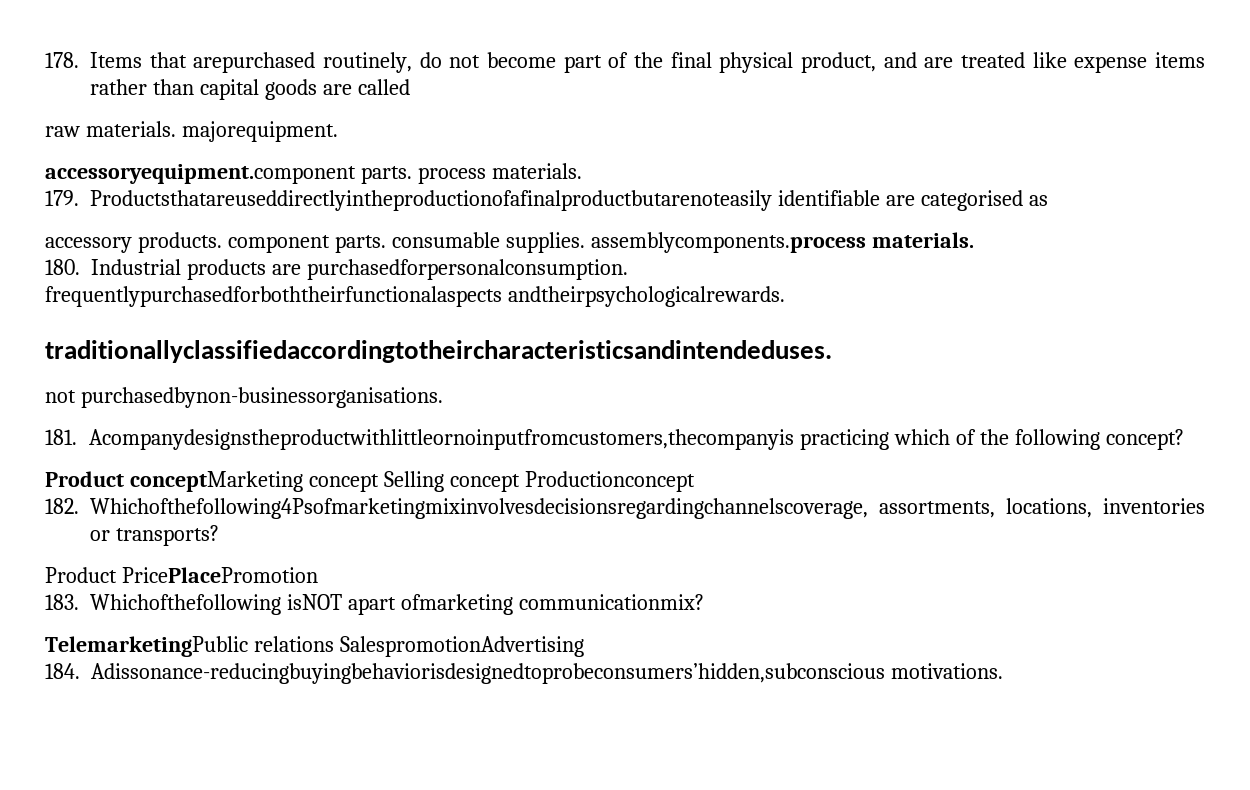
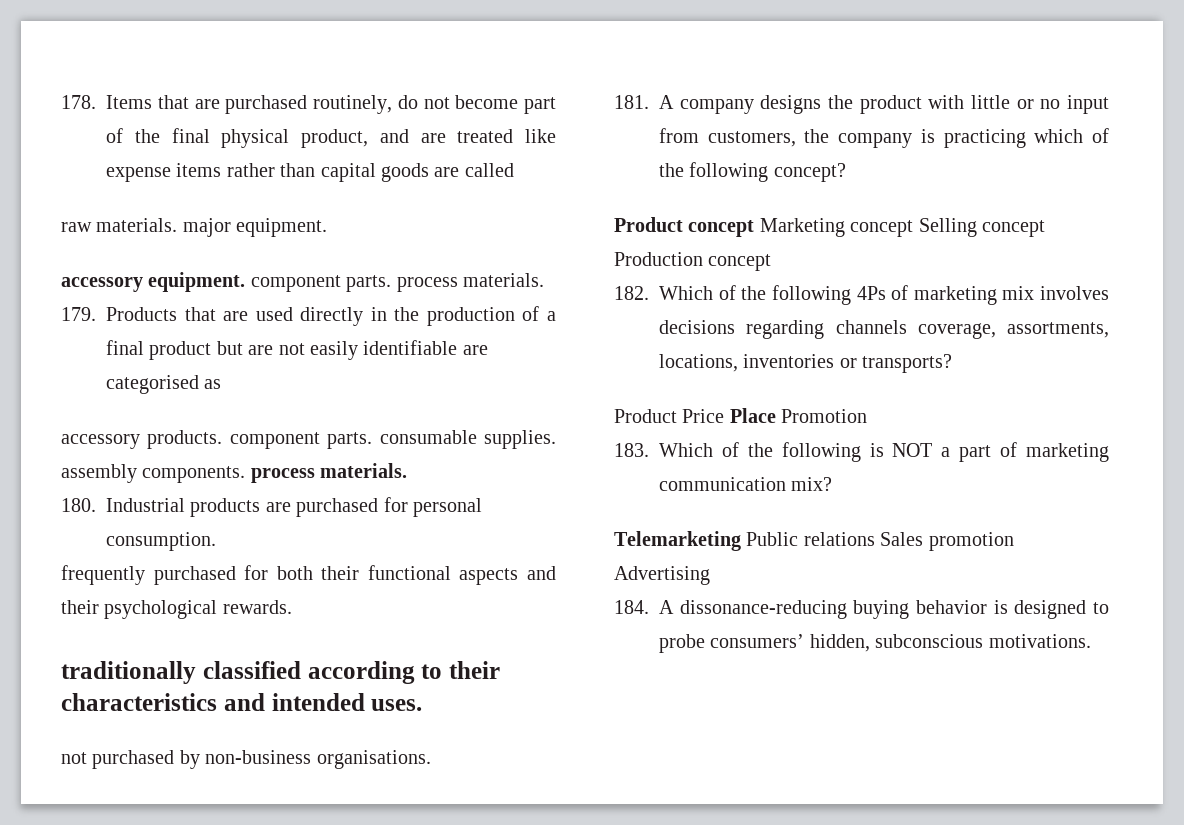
- 178. Items that arepurchased routinely, do not become part of the final physical product, and are treated like expense items rather than capital goods are called
+ 178. Items that are purchased routinely, do not become part of the final physical product, and are treated like expense items rather than capital goods are called
- raw materials. majorequipment.
- accessoryequipment.component parts. process materials.
+ raw materials. major equipment.
+ accessory equipment. component parts. process materials.
- 179. Productsthatareuseddirectlyintheproductionofafinalproductbutarenoteasily identifiable are categorised as
+ 179. Products that are used directly in the production of a final product but are not easily identifiable are categorised as
- accessory products. component parts. consumable supplies. assemblycomponents.process materials.
+ accessory products. component parts. consumable supplies. assembly components. process materials.
- 180. Industrial products are purchasedforpersonalconsumption.
- frequentlypurchasedforboththeirfunctionalaspects andtheirpsychologicalrewards.
- traditionallyclassifiedaccordingtotheircharacteristicsandintendeduses.
- not purchasedbynon-businessorganisations.
- 181. Acompanydesignstheproductwithlittleornoinputfromcustomers,thecompanyis practicing which of the following concept?
+ 180. Industrial products are purchased for personal consumption.
+ frequently purchased for both their functional aspects and their psychological rewards.
+ traditionally classified according to their characteristics and intended uses.
+ not purchased by non-business organisations.
+ 181. A company designs the product with little or no input from customers, the company is practicing which of the following concept?
- Product conceptMarketing concept Selling concept Productionconcept
+ Product concept Marketing concept Selling concept Production concept
- 182. Whichofthefollowing4Psofmarketingmixinvolvesdecisionsregardingchannelscoverage, assortments, locations, inventories or transports?
+ 182. Which of the following 4Ps of marketing mix involves decisions regarding channels coverage, assortments, locations, inventories or transports?
- Product PricePlacePromotion
- 183. Whichofthefollowing isNOT apart ofmarketing communicationmix?
- TelemarketingPublic relations SalespromotionAdvertising
- 184. Adissonance-reducingbuyingbehaviorisdesignedtoprobeconsumers’hidden,subconscious motivations.
+ Product Price Place Promotion
+ 183. Which of the following is NOT a part of marketing communication mix?
+ Telemarketing Public relations Sales promotion Advertising
+ 184. A dissonance-reducing buying behavior is designed to probe consumers’ hidden, subconscious motivations.

